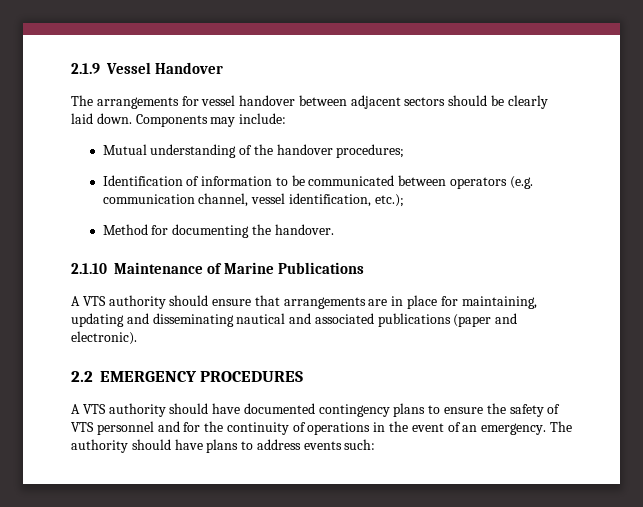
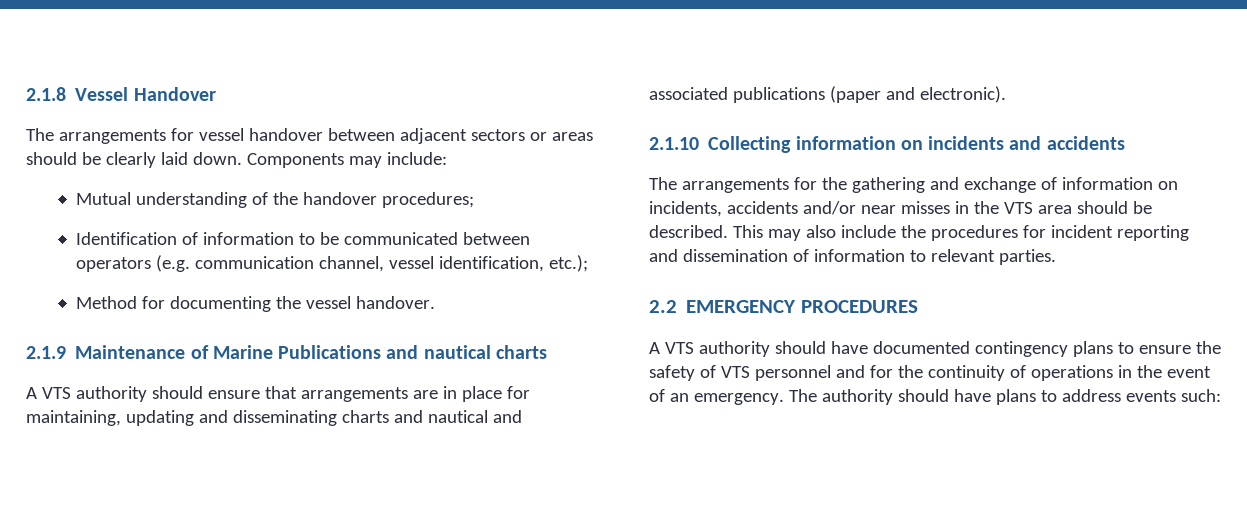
- 2.1.9 Vessel Handover
+ 2.1.8 Vessel Handover
- The arrangements for vessel handover between adjacent sectors should be clearly laid down.
+ The arrangements for vessel handover between adjacent sectors or areas should be clearly laid down.
- Method for documenting the handover.
+ Method for documenting the vessel handover.
- 2.1.10 Maintenance of Marine Publications
+ 2.1.9 Maintenance of Marine Publications and nautical charts
- A VTS authority should ensure that arrangements are in place for maintaining, updating and disseminating nautical and associated publications (paper and electronic).
+ A VTS authority should ensure that arrangements are in place for maintaining, updating and disseminating charts and nautical and associated publications (paper and electronic).
+ 2.1.10 Collecting information on incidents and accidents
+ The arrangements for the gathering and exchange of information on incidents, accidents and/or near misses in the VTS area should be described. This may also include the procedures for incident reporting and dissemination of information to relevant parties.

